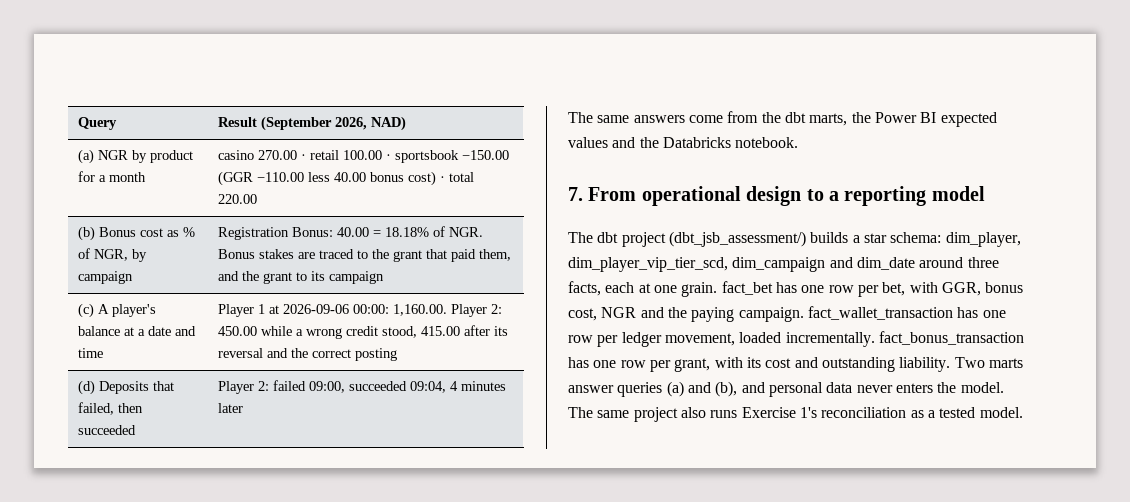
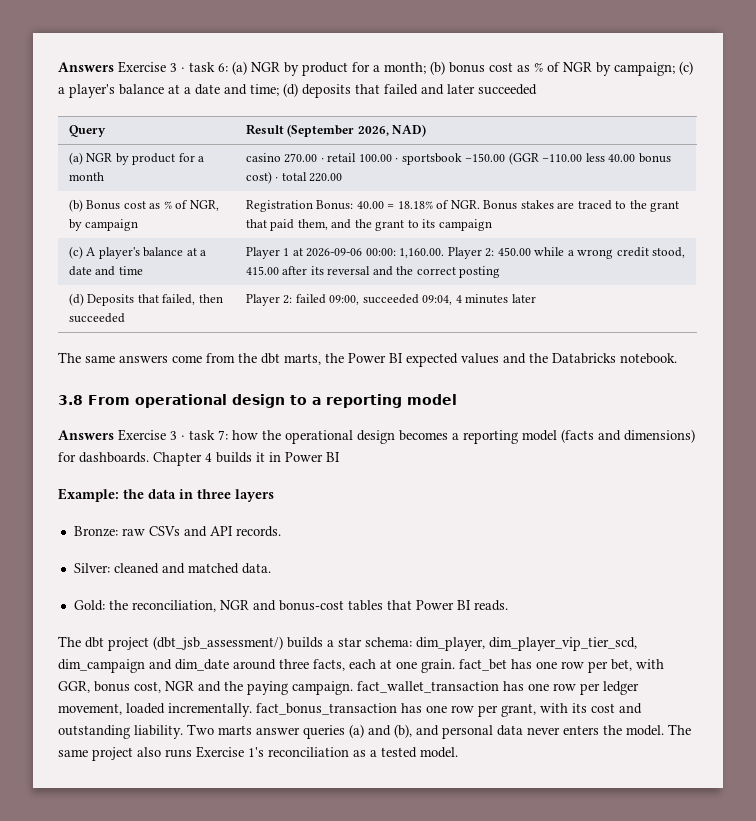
+ Answers Exercise 3 · task 6: (a) NGR by product for a month; (b) bonus cost as % of NGR by campaign; (c) a player's balance at a date and time; (d) deposits that failed and later succeeded
- 7. From operational design to a reporting model
+ 3.8 From operational design to a reporting model
+ Answers Exercise 3 · task 7: how the operational design becomes a reporting model (facts and dimensions) for dashboards. Chapter 4 builds it in Power BI
+ Example: the data in three layers
+ Bronze: raw CSVs and API records.
+ Silver: cleaned and matched data.
+ Gold: the reconciliation, NGR and bonus-cost tables that Power BI reads.

